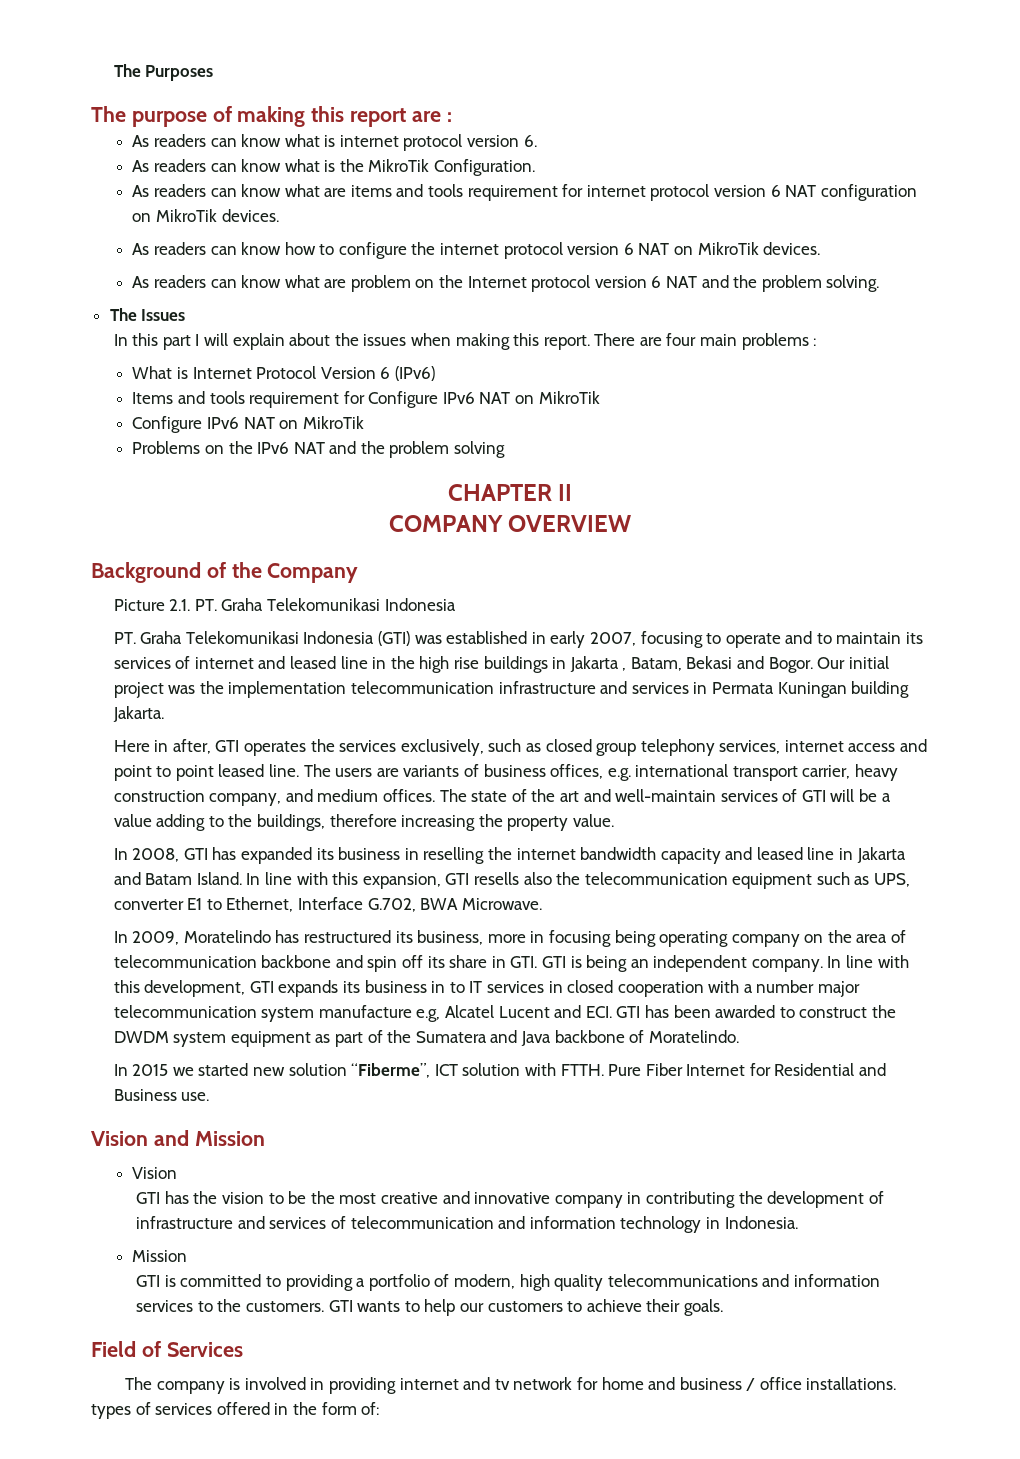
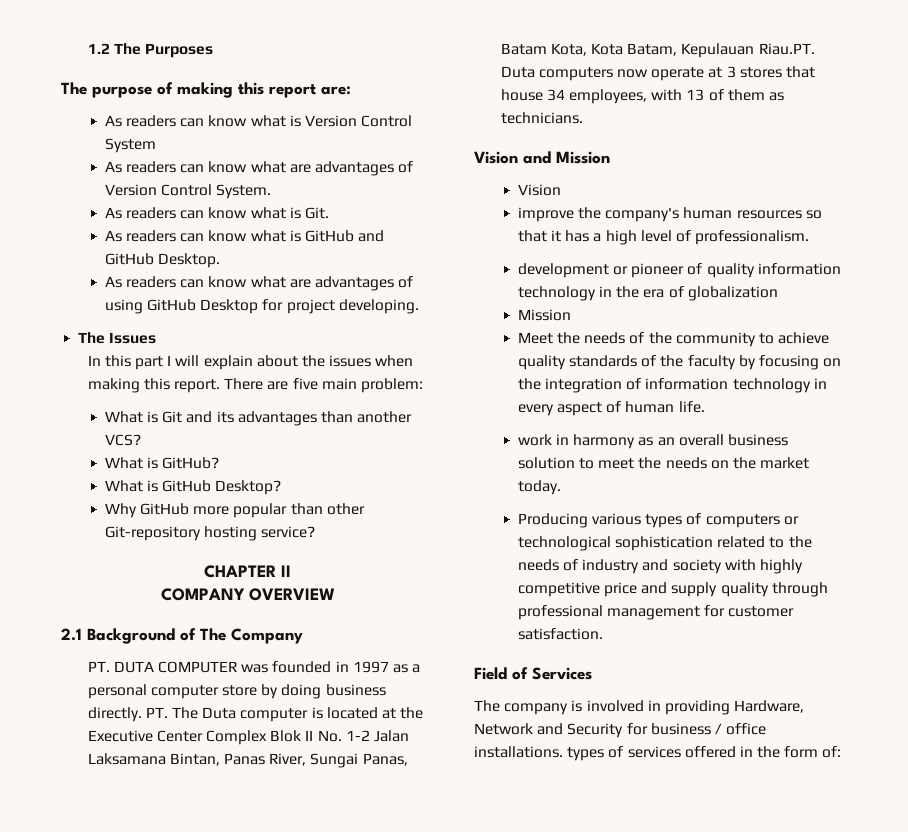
- The Purposes
+ 1.2 The Purposes
- The purpose of making this report are :
- As readers can know what is internet protocol version 6.
- As readers can know what is the MikroTik Configuration.
- As readers can know what are items and tools requirement for internet protocol version 6 NAT configuration on MikroTik devices.
- As readers can know how to configure the internet protocol version 6 NAT on MikroTik devices.
- As readers can know what are problem on the Internet protocol version 6 NAT and the problem solving.
+ The purpose of making this report are:
+ As readers can know what is Version Control System
+ As readers can know what are advantages of Version Control System.
+ As readers can know what is Git.
+ As readers can know what is GitHub and GitHub Desktop.
+ As readers can know what are advantages of using GitHub Desktop for project developing.
- There are four main problems :
- What is Internet Protocol Version 6 (IPv6)
- Items and tools requirement for Configure IPv6 NAT on MikroTik
- Configure IPv6 NAT on MikroTik
- Problems on the IPv6 NAT and the problem solving
+ There are five main problem:
+ What is Git and its advantages than another VCS?
+ What is GitHub?
+ What is GitHub Desktop?
+ Why GitHub more popular than other Git-repository hosting service?
- Background of the Company
+ 2.1 Background of The Company
- Picture 2.1. PT. Graha Telekomunikasi Indonesia
- PT. Graha Telekomunikasi Indonesia (GTI) was established in early 2007, focusing to operate and to maintain its services of internet and leased line in the high rise buildings in Jakarta , Batam, Bekasi and Bogor. Our initial project was the implementation telecommunication infrastructure and services in Permata Kuningan building Jakarta.
- Here in after, GTI operates the services exclusively, such as closed group telephony services, internet access and point to point leased line. The users are variants of business offices, e.g. international transport carrier, heavy construction company, and medium offices. The state of the art and well-maintain services of GTI will be a value adding to the buildings, therefore increasing the property value.
- In 2008, GTI has expanded its business in reselling the internet bandwidth capacity and leased line in Jakarta and Batam Island. In line with this expansion, GTI resells also the telecommunication equipment such as UPS, converter E1 to Ethernet, Interface G.702, BWA Microwave.
- In 2009, Moratelindo has restructured its business, more in focusing being operating company on the area of telecommunication backbone and spin off its share in GTI. GTI is being an independent company. In line with this development, GTI expands its business in to IT services in closed cooperation with a number major telecommunication system manufacture e.g, Alcatel Lucent and ECI. GTI has been awarded to construct the DWDM system equipment as part of the Sumatera and Java backbone of Moratelindo.
- In 2015 we started new solution “Fiberme”, ICT solution with FTTH. Pure Fiber Internet for Residential and Business use.
+ PT. DUTA COMPUTER was founded in 1997 as a personal computer store by doing business directly. PT. The Duta computer is located at the Executive Center Complex Blok II No. 1-2 Jalan Laksamana Bintan, Panas River, Sungai Panas, Batam Kota, Kota Batam, Kepulauan Riau.PT. Duta computers now operate at 3 stores that house 34 employees, with 13 of them as technicians.
  Vision and Mission
  Vision
- GTI has the vision to be the most creative and innovative company in contributing the development of infrastructure and services of telecommunication and information technology in Indonesia.
+ improve the company's human resources so that it has a high level of professionalism.
+ development or pioneer of quality information technology in the era of globalization
  Mission
- GTI is committed to providing a portfolio of modern, high quality telecommunications and information services to the customers. GTI wants to help our customers to achieve their goals.
+ Meet the needs of the community to achieve quality standards of the faculty by focusing on the integration of information technology in every aspect of human life.
+ work in harmony as an overall business solution to meet the needs on the market today.
+ Producing various types of computers or technological sophistication related to the needs of industry and society with highly competitive price and supply quality through professional management for customer satisfaction.
- The company is involved in providing internet and tv network for home and business / office installations. types of services offered in the form of:
+ The company is involved in providing Hardware, Network and Security for business / office installations. types of services offered in the form of:

